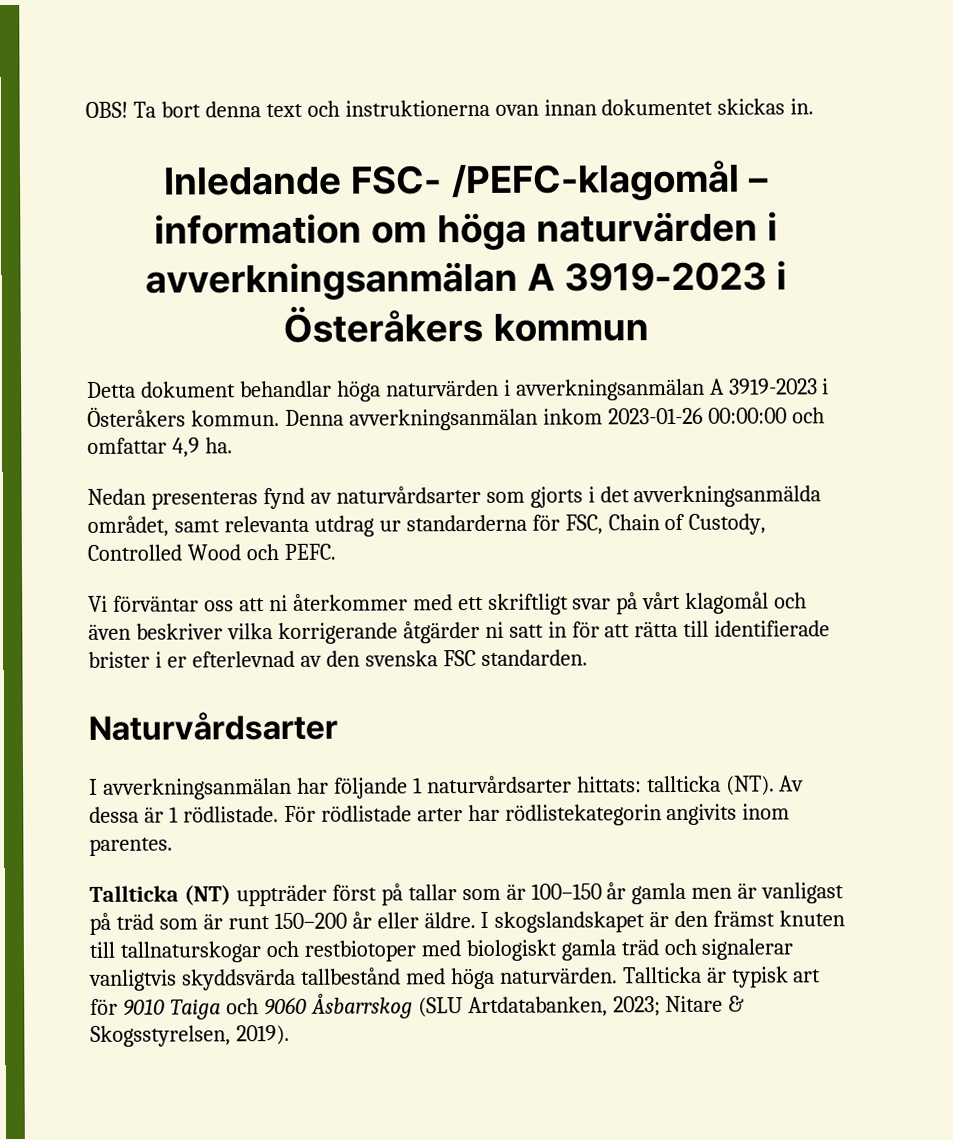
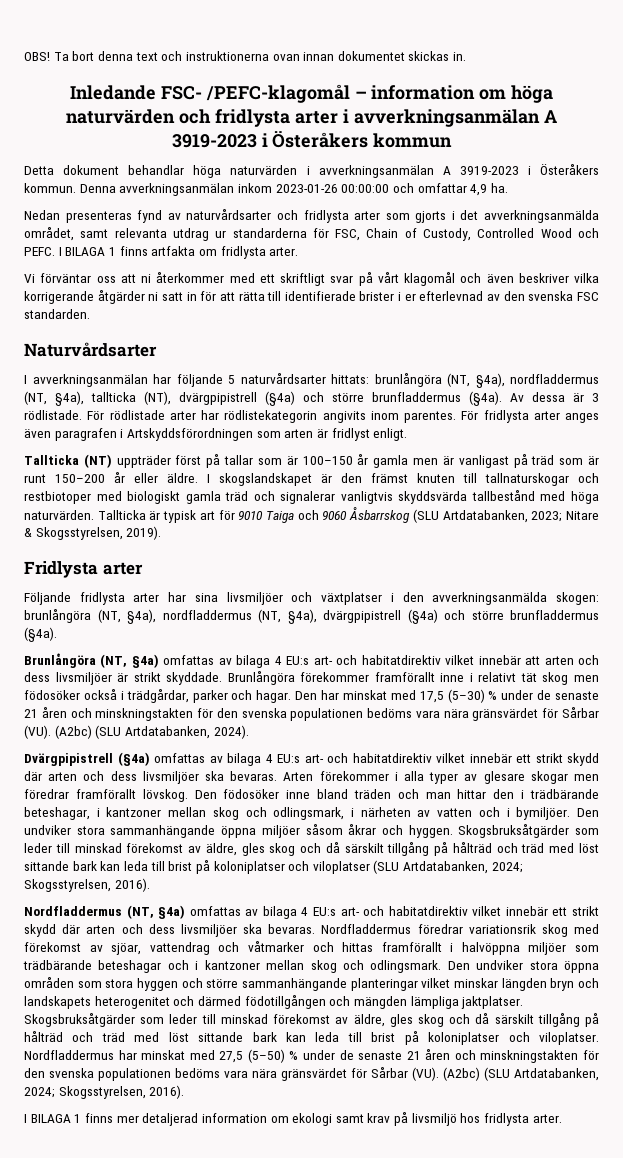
- Inledande FSC- /PEFC-klagomål – information om höga naturvärden i avverkningsanmälan A 3919-2023 i Österåkers kommun
+ Inledande FSC- /PEFC-klagomål – information om höga naturvärden och fridlysta arter i avverkningsanmälan A 3919-2023 i Österåkers kommun
- Nedan presenteras fynd av naturvårdsarter som gjorts i det avverkningsanmälda området, samt relevanta utdrag ur standarderna för FSC, Chain of Custody, Controlled Wood och PEFC.
+ Nedan presenteras fynd av naturvårdsarter och fridlysta arter som gjorts i det avverkningsanmälda området, samt relevanta utdrag ur standarderna för FSC, Chain of Custody, Controlled Wood och PEFC. I BILAGA 1 finns artfakta om fridlysta arter.
- I avverkningsanmälan har följande 1 naturvårdsarter hittats: tallticka (NT). Av dessa är 1 rödlistade.
+ I avverkningsanmälan har följande 5 naturvårdsarter hittats: brunlångöra (NT, §4a), nordfladdermus (NT, §4a), tallticka (NT), dvärgpipistrell (§4a) och större brunfladdermus (§4a). Av dessa är 3 rödlistade.
+ För fridlysta arter anges även paragrafen i Artskyddsförordningen som arten är fridlyst enligt.
+ Fridlysta arter
+ Följande fridlysta arter har sina livsmiljöer och växtplatser i den avverkningsanmälda skogen: brunlångöra (NT, §4a), nordfladdermus (NT, §4a), dvärgpipistrell (§4a) och större brunfladdermus (§4a).
+ Brunlångöra (NT, §4a) omfattas av bilaga 4 EU:s art- och habitatdirektiv vilket innebär att arten och dess livsmiljöer är strikt skyddade. Brunlångöra förekommer framförallt inne i relativt tät skog men födosöker också i trädgårdar, parker och hagar. Den har minskat med 17,5 (5–30) % under de senaste 21 åren och minskningstakten för den svenska populationen bedöms vara nära gränsvärdet för Sårbar (VU). (A2bc) (SLU Artdatabanken, 2024).
+ Dvärgpipistrell (§4a) omfattas av bilaga 4 EU:s art- och habitatdirektiv vilket innebär ett strikt skydd där arten och dess livsmiljöer ska bevaras. Arten förekommer i alla typer av glesare skogar men föredrar framförallt lövskog. Den födosöker inne bland träden och man hittar den i trädbärande beteshagar, i kantzoner mellan skog och odlingsmark, i närheten av vatten och i bymiljöer. Den undviker stora sammanhängande öppna miljöer såsom åkrar och hyggen. Skogsbruksåtgärder som leder till minskad förekomst av äldre, gles skog och då särskilt tillgång på hålträd och träd med löst sittande bark kan leda till brist på koloniplatser och viloplatser (SLU Artdatabanken, 2024; Skogsstyrelsen, 2016).
+ Nordfladdermus (NT, §4a) omfattas av bilaga 4 EU:s art- och habitatdirektiv vilket innebär ett strikt skydd där arten och dess livsmiljöer ska bevaras. Nordfladdermus föredrar variationsrik skog med förekomst av sjöar, vattendrag och våtmarker och hittas framförallt i halvöppna miljöer som trädbärande beteshagar och i kantzoner mellan skog och odlingsmark. Den undviker stora öppna områden som stora hyggen och större sammanhängande planteringar vilket minskar längden bryn och landskapets heterogenitet och därmed födotillgången och mängden lämpliga jaktplatser. Skogsbruksåtgärder som leder till minskad förekomst av äldre, gles skog och då särskilt tillgång på hålträd och träd med löst sittande bark kan leda till brist på koloniplatser och viloplatser. Nordfladdermus har minskat med 27,5 (5–50) % under de senaste 21 åren och minskningstakten för den svenska populationen bedöms vara nära gränsvärdet för Sårbar (VU). (A2bc) (SLU Artdatabanken, 2024; Skogsstyrelsen, 2016).
+ I BILAGA 1 finns mer detaljerad information om ekologi samt krav på livsmiljö hos fridlysta arter.

